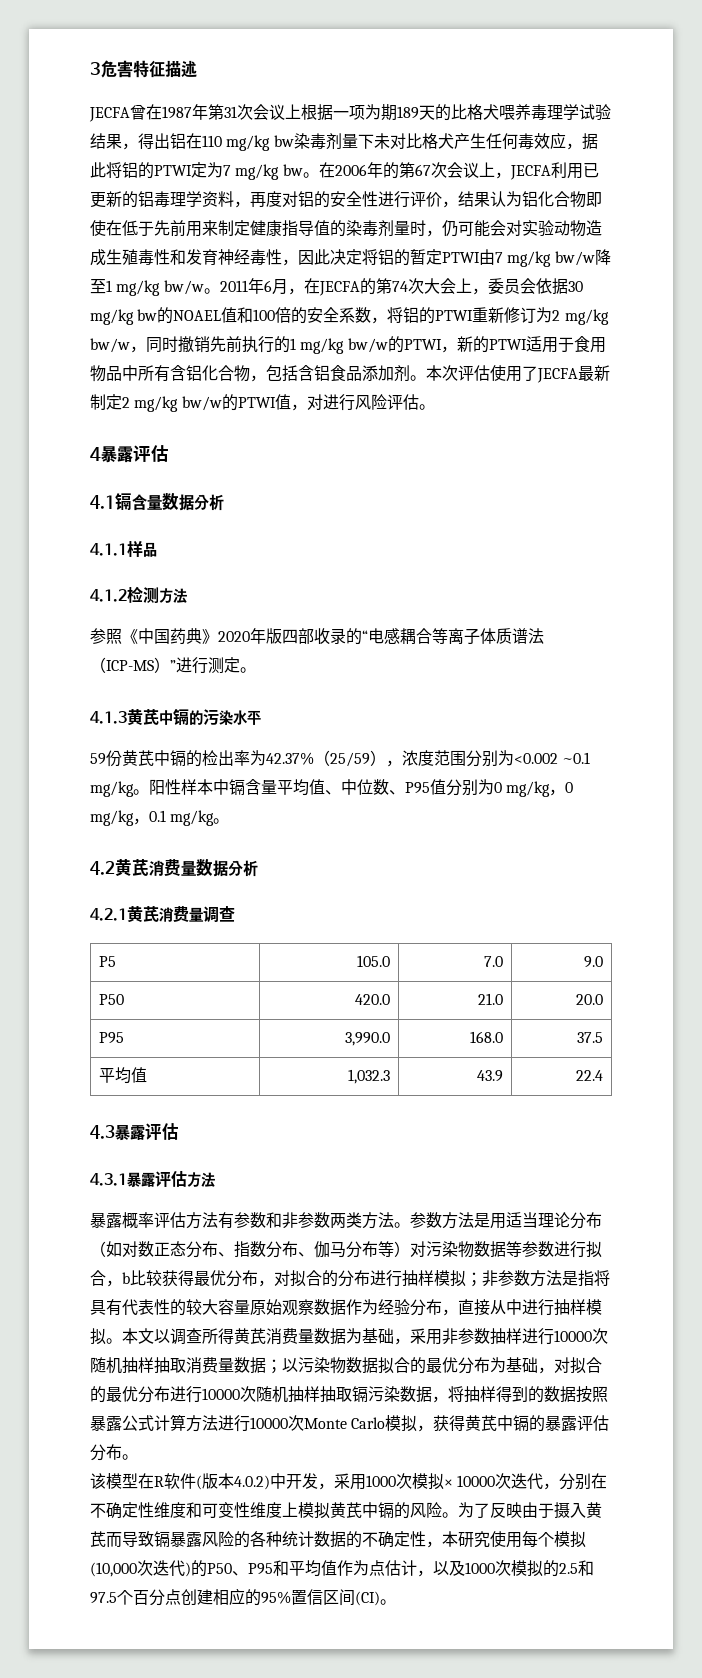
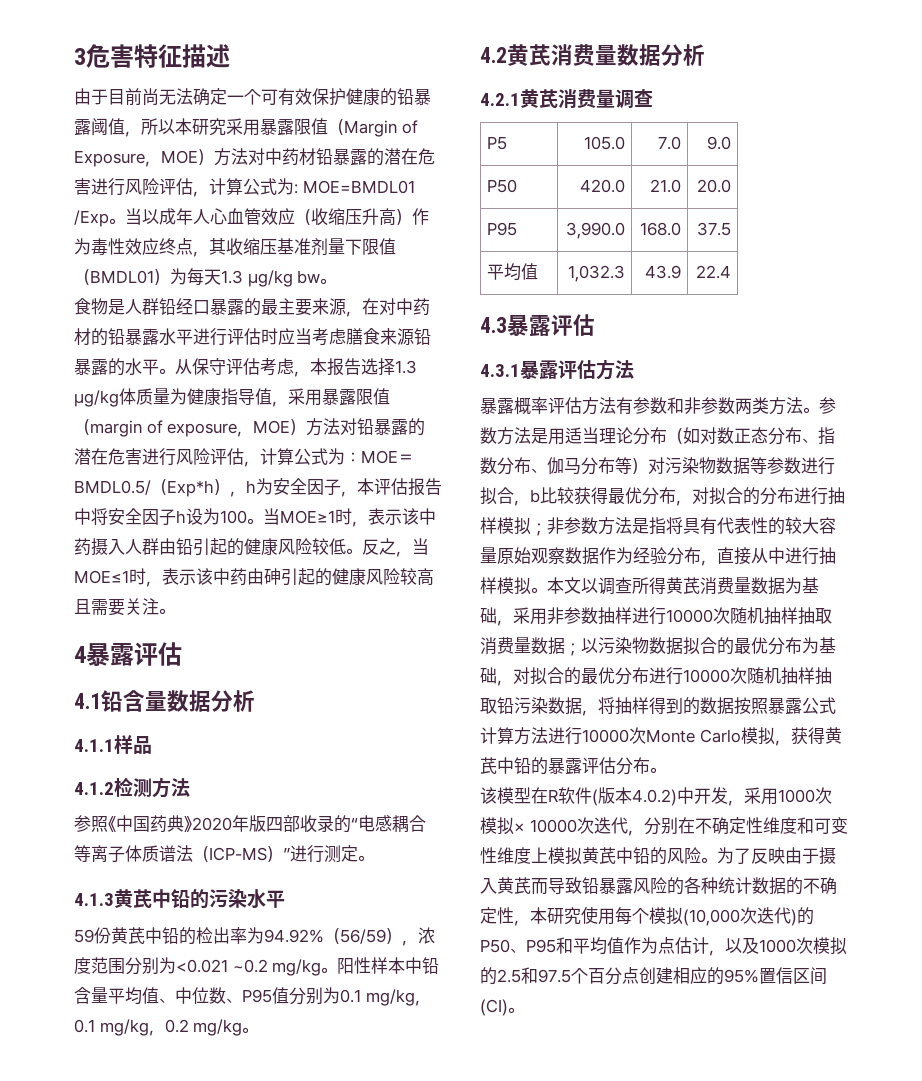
- JECFA曾在1987年第31次会议上根据一项为期189天的比格犬喂养毒理学试验结果，得出铝在110 mg/kg bw染毒剂量下未对比格犬产生任何毒效应，据此将铝的PTWI定为7 mg/kg bw。在2006年的第67次会议上，JECFA利用已更新的铝毒理学资料，再度对铝的安全性进行评价，结果认为铝化合物即使在低于先前用来制定健康指导值的染毒剂量时，仍可能会对实验动物造成生殖毒性和发育神经毒性，因此决定将铝的暂定PTWI由7 mg/kg bw/w降至1 mg/kg bw/w。2011年6月，在JECFA的第74次大会上，委员会依据30 mg/kg bw的NOAEL值和100倍的安全系数，将铝的PTWI重新修订为2 mg/kg bw/w，同时撤销先前执行的1 mg/kg bw/w的PTWI，新的PTWI适用于食用物品中所有含铝化合物，包括含铝食品添加剂。本次评估使用了JECFA最新制定2 mg/kg bw/w的PTWI值，对进行风险评估。
+ 由于目前尚无法确定一个可有效保护健康的铅暴露阈值，所以本研究采用暴露限值（Margin of Exposure，MOE）方法对中药材铅暴露的潜在危害进行风险评估，计算公式为: MOE=BMDL01 /Exp。当以成年人心血管效应（收缩压升高）作为毒性效应终点，其收缩压基准剂量下限值（BMDL01）为每天1.3 μg/kg bw。
+ 食物是人群铅经口暴露的最主要来源，在对中药材的铅暴露水平进行评估时应当考虑膳食来源铅暴露的水平。从保守评估考虑，本报告选择1.3 μg/kg体质量为健康指导值，采用暴露限值（margin of exposure，MOE）方法对铅暴露的潜在危害进行风险评估，计算公式为：MOE＝BMDL0.5/（Exp*h），h为安全因子，本评估报告中将安全因子h设为100。当MOE≥1时，表示该中药摄入人群由铅引起的健康风险较低。反之，当MOE≤1时，表示该中药由砷引起的健康风险较高且需要关注。
- 4.1镉含量数据分析
+ 4.1铅含量数据分析
- 4.1.3黄芪中镉的污染水平
+ 4.1.3黄芪中铅的污染水平
- 59份黄芪中镉的检出率为42.37%（25/59），浓度范围分别为<0.002 ~0.1 mg/kg。
+ 59份黄芪中铅的检出率为94.92%（56/59），浓度范围分别为<0.021 ~0.2 mg/kg。
- 阳性样本中镉含量平均值、中位数、P95值分别为0 mg/kg，0 mg/kg，0.1 mg/kg。
+ 阳性样本中铅含量平均值、中位数、P95值分别为0.1 mg/kg，0.1 mg/kg，0.2 mg/kg。
- 以污染物数据拟合的最优分布为基础，对拟合的最优分布进行10000次随机抽样抽取镉污染数据，将抽样得到的数据按照暴露公式计算方法进行10000次Monte Carlo模拟，获得黄芪中镉的暴露评估分布。
+ 以污染物数据拟合的最优分布为基础，对拟合的最优分布进行10000次随机抽样抽取铅污染数据，将抽样得到的数据按照暴露公式计算方法进行10000次Monte Carlo模拟，获得黄芪中铅的暴露评估分布。
- 该模型在R软件(版本4.0.2)中开发，采用1000次模拟× 10000次迭代，分别在不确定性维度和可变性维度上模拟黄芪中镉的风险。
+ 该模型在R软件(版本4.0.2)中开发，采用1000次模拟× 10000次迭代，分别在不确定性维度和可变性维度上模拟黄芪中铅的风险。
- 为了反映由于摄入黄芪而导致镉暴露风险的各种统计数据的不确定性，本研究使用每个模拟(10,000次迭代)的P50、P95和平均值作为点估计，以及1000次模拟的2.5和97.5个百分点创建相应的95%置信区间(CI)。
+ 为了反映由于摄入黄芪而导致铅暴露风险的各种统计数据的不确定性，本研究使用每个模拟(10,000次迭代)的P50、P95和平均值作为点估计，以及1000次模拟的2.5和97.5个百分点创建相应的95%置信区间(CI)。

